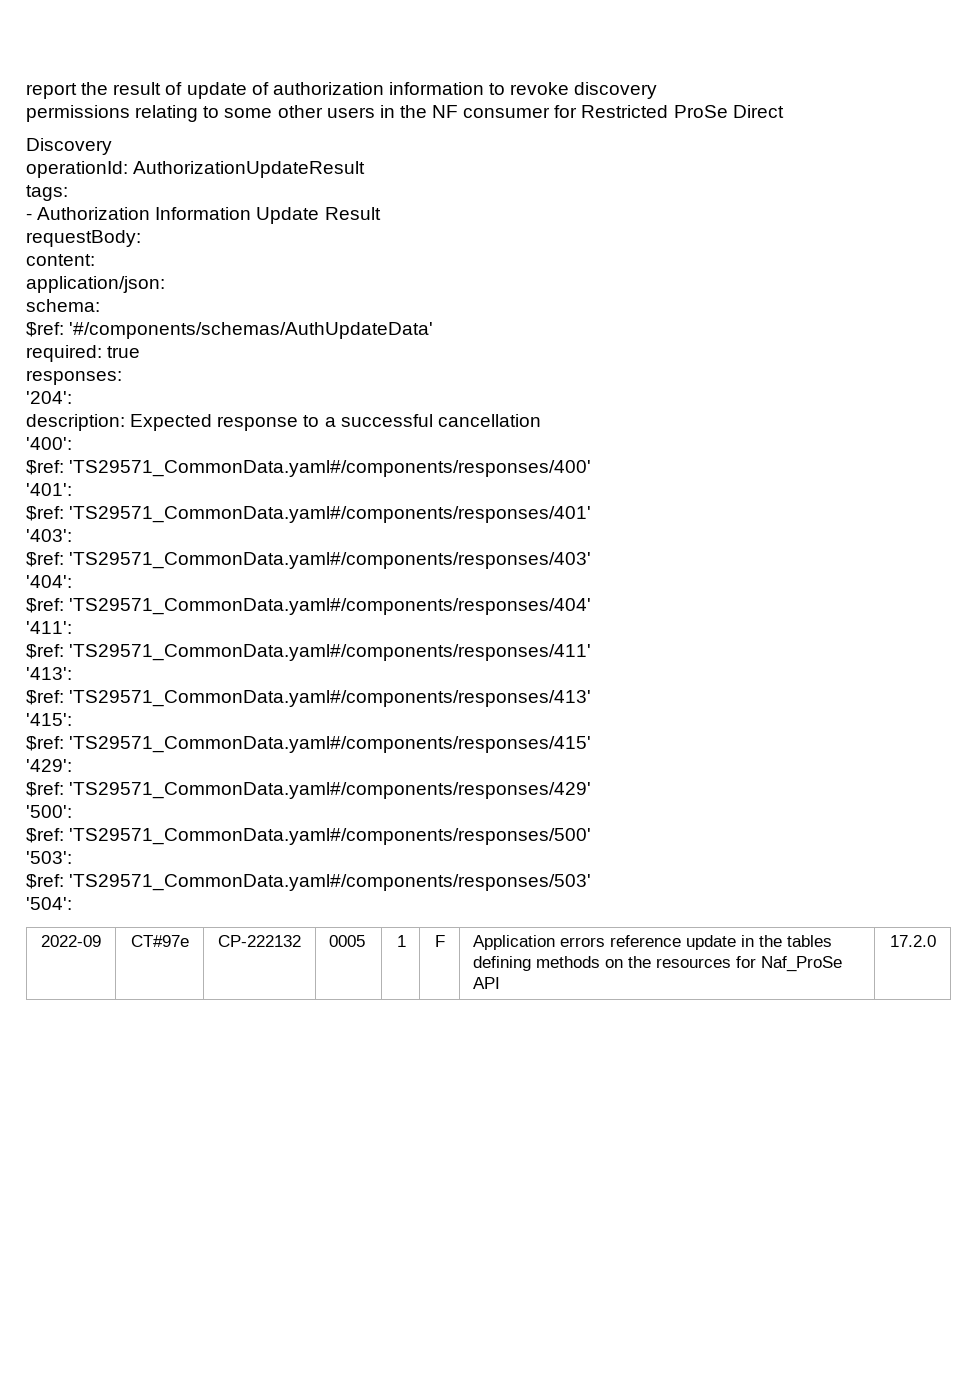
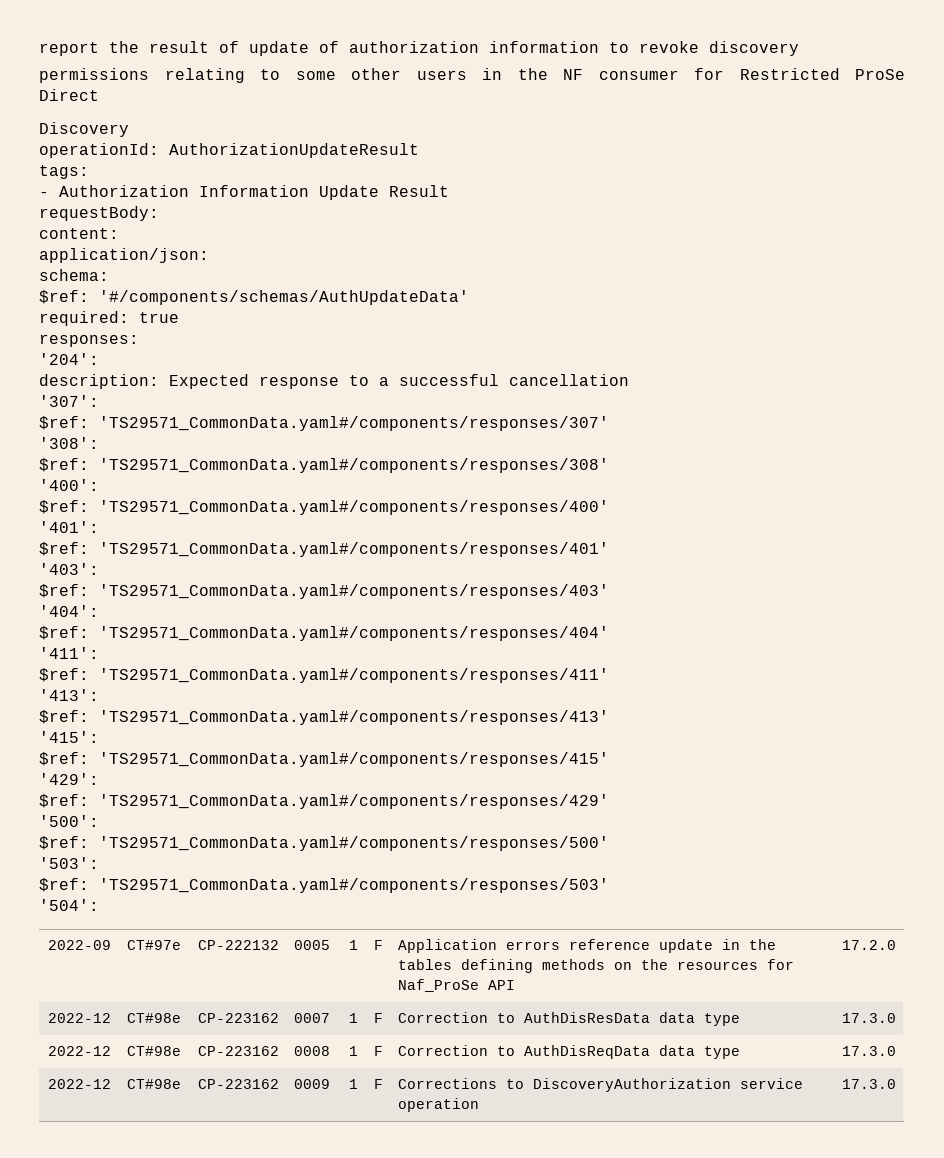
+ '307':
+ $ref: 'TS29571_CommonData.yaml#/components/responses/307'
+ '308':
+ $ref: 'TS29571_CommonData.yaml#/components/responses/308'
+ 2022-12 | CT#98e | CP-223162 | 0007 | 1 | F | Correction to AuthDisResData data type | 17.3.0
+ 2022-12 | CT#98e | CP-223162 | 0008 | 1 | F | Correction to AuthDisReqData data type | 17.3.0
+ 2022-12 | CT#98e | CP-223162 | 0009 | 1 | F | Corrections to DiscoveryAuthorization service operation | 17.3.0

